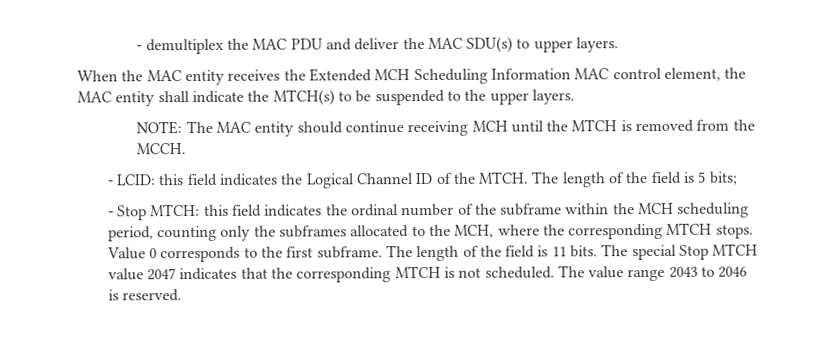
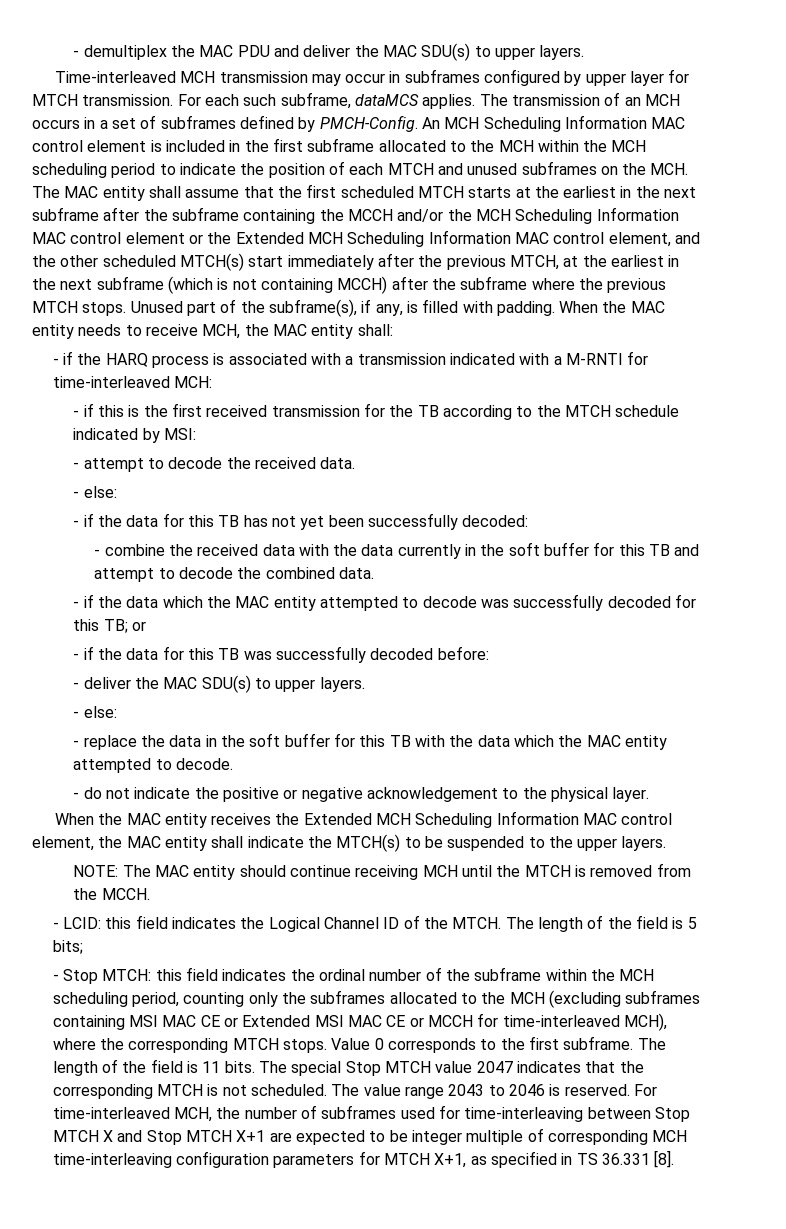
+ Time-interleaved MCH transmission may occur in subframes configured by upper layer for MTCH transmission. For each such subframe, dataMCS applies. The transmission of an MCH occurs in a set of subframes defined by PMCH-Config. An MCH Scheduling Information MAC control element is included in the first subframe allocated to the MCH within the MCH scheduling period to indicate the position of each MTCH and unused subframes on the MCH. The MAC entity shall assume that the first scheduled MTCH starts at the earliest in the next subframe after the subframe containing the MCCH and/or the MCH Scheduling Information MAC control element or the Extended MCH Scheduling Information MAC control element, and the other scheduled MTCH(s) start immediately after the previous MTCH, at the earliest in the next subframe (which is not containing MCCH) after the subframe where the previous MTCH stops. Unused part of the subframe(s), if any, is filled with padding. When the MAC entity needs to receive MCH, the MAC entity shall:
+ - if the HARQ process is associated with a transmission indicated with a M-RNTI for time-interleaved MCH:
+ - if this is the first received transmission for the TB according to the MTCH schedule indicated by MSI:
+ - attempt to decode the received data.
+ - else:
+ - if the data for this TB has not yet been successfully decoded:
+ - combine the received data with the data currently in the soft buffer for this TB and attempt to decode the combined data.
+ - if the data which the MAC entity attempted to decode was successfully decoded for this TB; or
+ - if the data for this TB was successfully decoded before:
+ - deliver the MAC SDU(s) to upper layers.
+ - else:
+ - replace the data in the soft buffer for this TB with the data which the MAC entity attempted to decode.
+ - do not indicate the positive or negative acknowledgement to the physical layer.
- - Stop MTCH: this field indicates the ordinal number of the subframe within the MCH scheduling period, counting only the subframes allocated to the MCH, where the corresponding MTCH stops.
+ - Stop MTCH: this field indicates the ordinal number of the subframe within the MCH scheduling period, counting only the subframes allocated to the MCH (excluding subframes containing MSI MAC CE or Extended MSI MAC CE or MCCH for time-interleaved MCH), where the corresponding MTCH stops.
+ For time-interleaved MCH, the number of subframes used for time-interleaving between Stop MTCH X and Stop MTCH X+1 are expected to be integer multiple of corresponding MCH time-interleaving configuration parameters for MTCH X+1, as specified in TS 36.331 [8].

